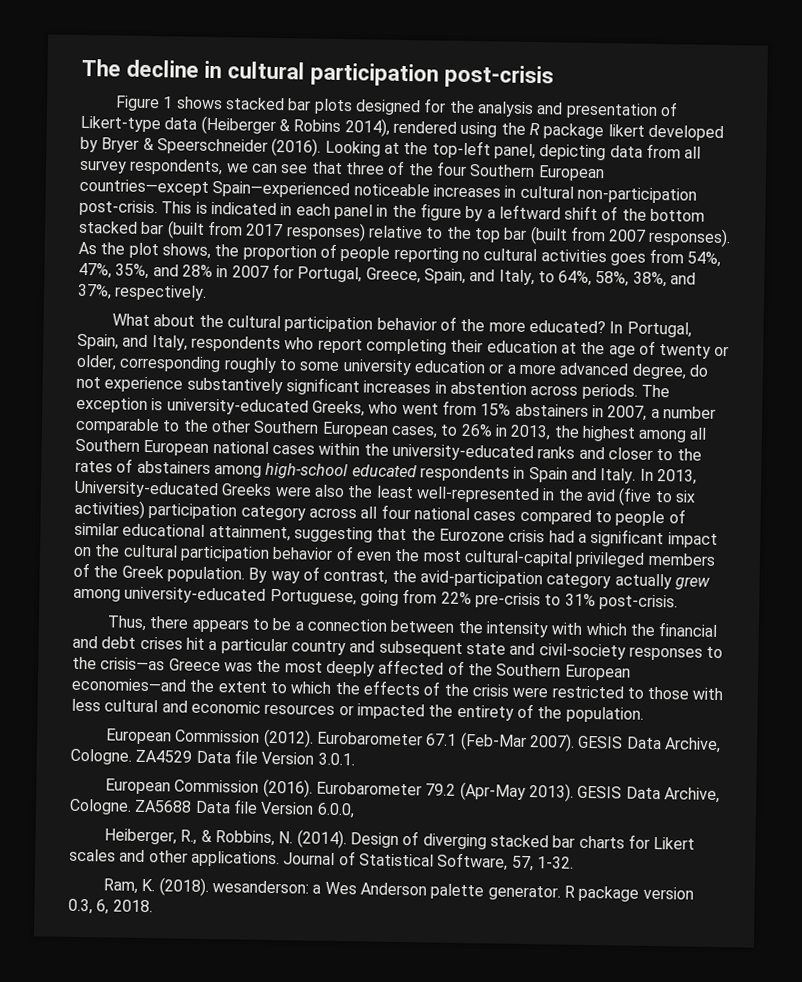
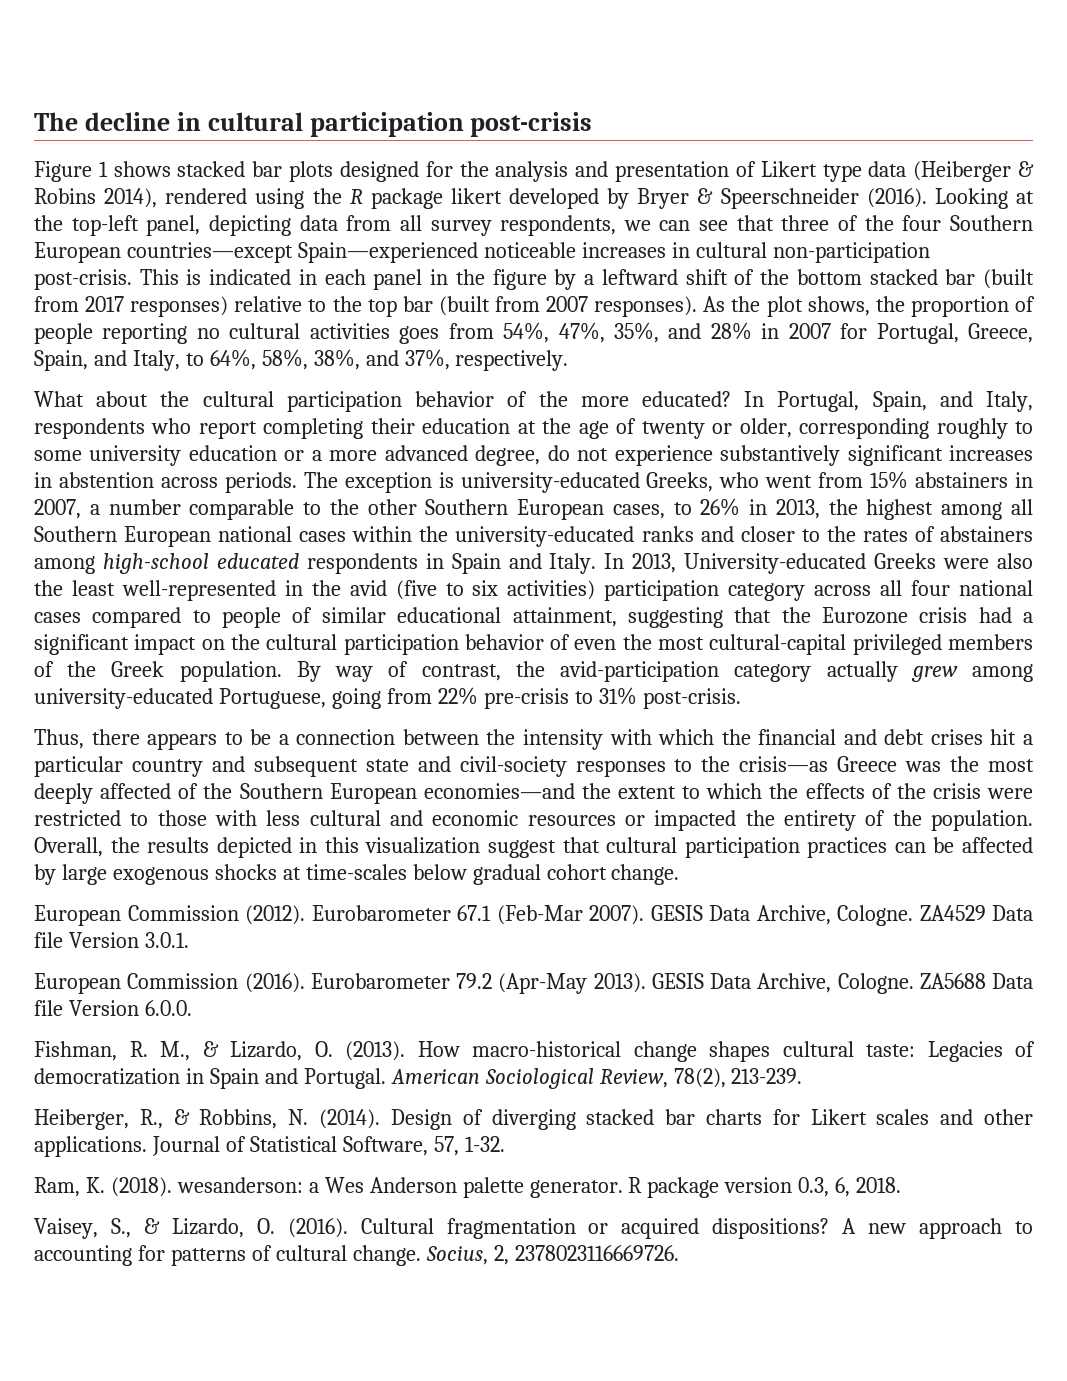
- Figure 1 shows stacked bar plots designed for the analysis and presentation of Likert-type data (Heiberger & Robins 2014), rendered using the R package likert developed by Bryer & Speerschneider (2016).
+ Figure 1 shows stacked bar plots designed for the analysis and presentation of Likert type data (Heiberger & Robins 2014), rendered using the R package likert developed by Bryer & Speerschneider (2016).
+ Overall, the results depicted in this visualization suggest that cultural participation practices can be affected by large exogenous shocks at time-scales below gradual cohort change.
- ZA5688 Data file Version 6.0.0,
+ ZA5688 Data file Version 6.0.0.
+ Fishman, R. M., & Lizardo, O. (2013). How macro-historical change shapes cultural taste: Legacies of democratization in Spain and Portugal. American Sociological Review, 78(2), 213-239.
+ Vaisey, S., & Lizardo, O. (2016). Cultural fragmentation or acquired dispositions? A new approach to accounting for patterns of cultural change. Socius, 2, 2378023116669726.

